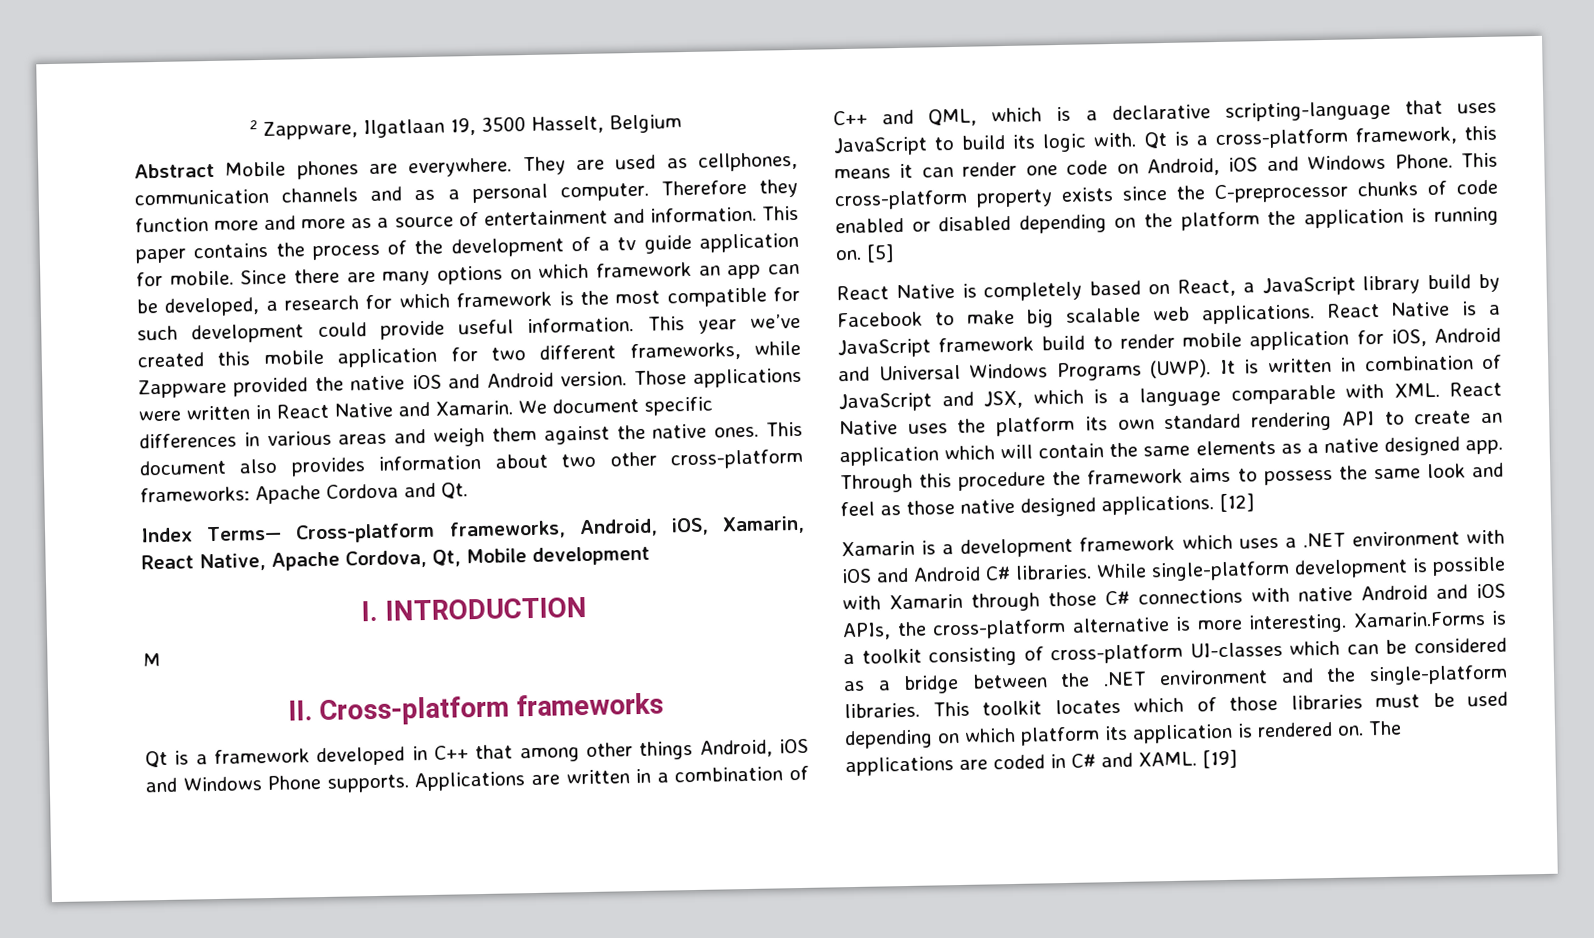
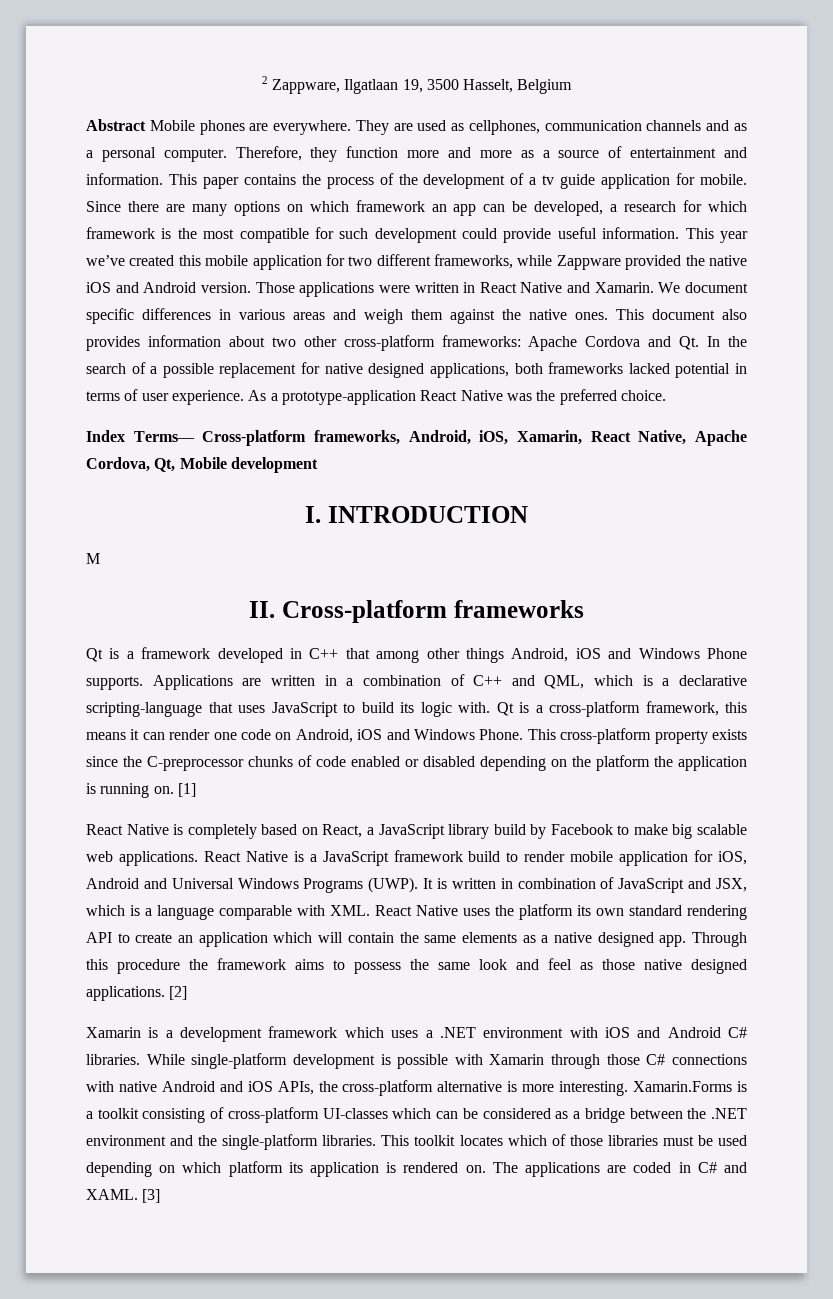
- Therefore they function more and more as a source of entertainment and information.
+ Therefore, they function more and more as a source of entertainment and information.
- This document also provides information about two other cross-platform frameworks: Apache Cordova and Qt.
+ This document also provides information about two other cross-platform frameworks: Apache Cordova and Qt. In the search of a possible replacement for native designed applications, both frameworks lacked potential in terms of user experience. As a prototype-application React Native was the preferred choice.
- [5]
+ [1]
- [12]
+ [2]
- [19]
+ [3]

